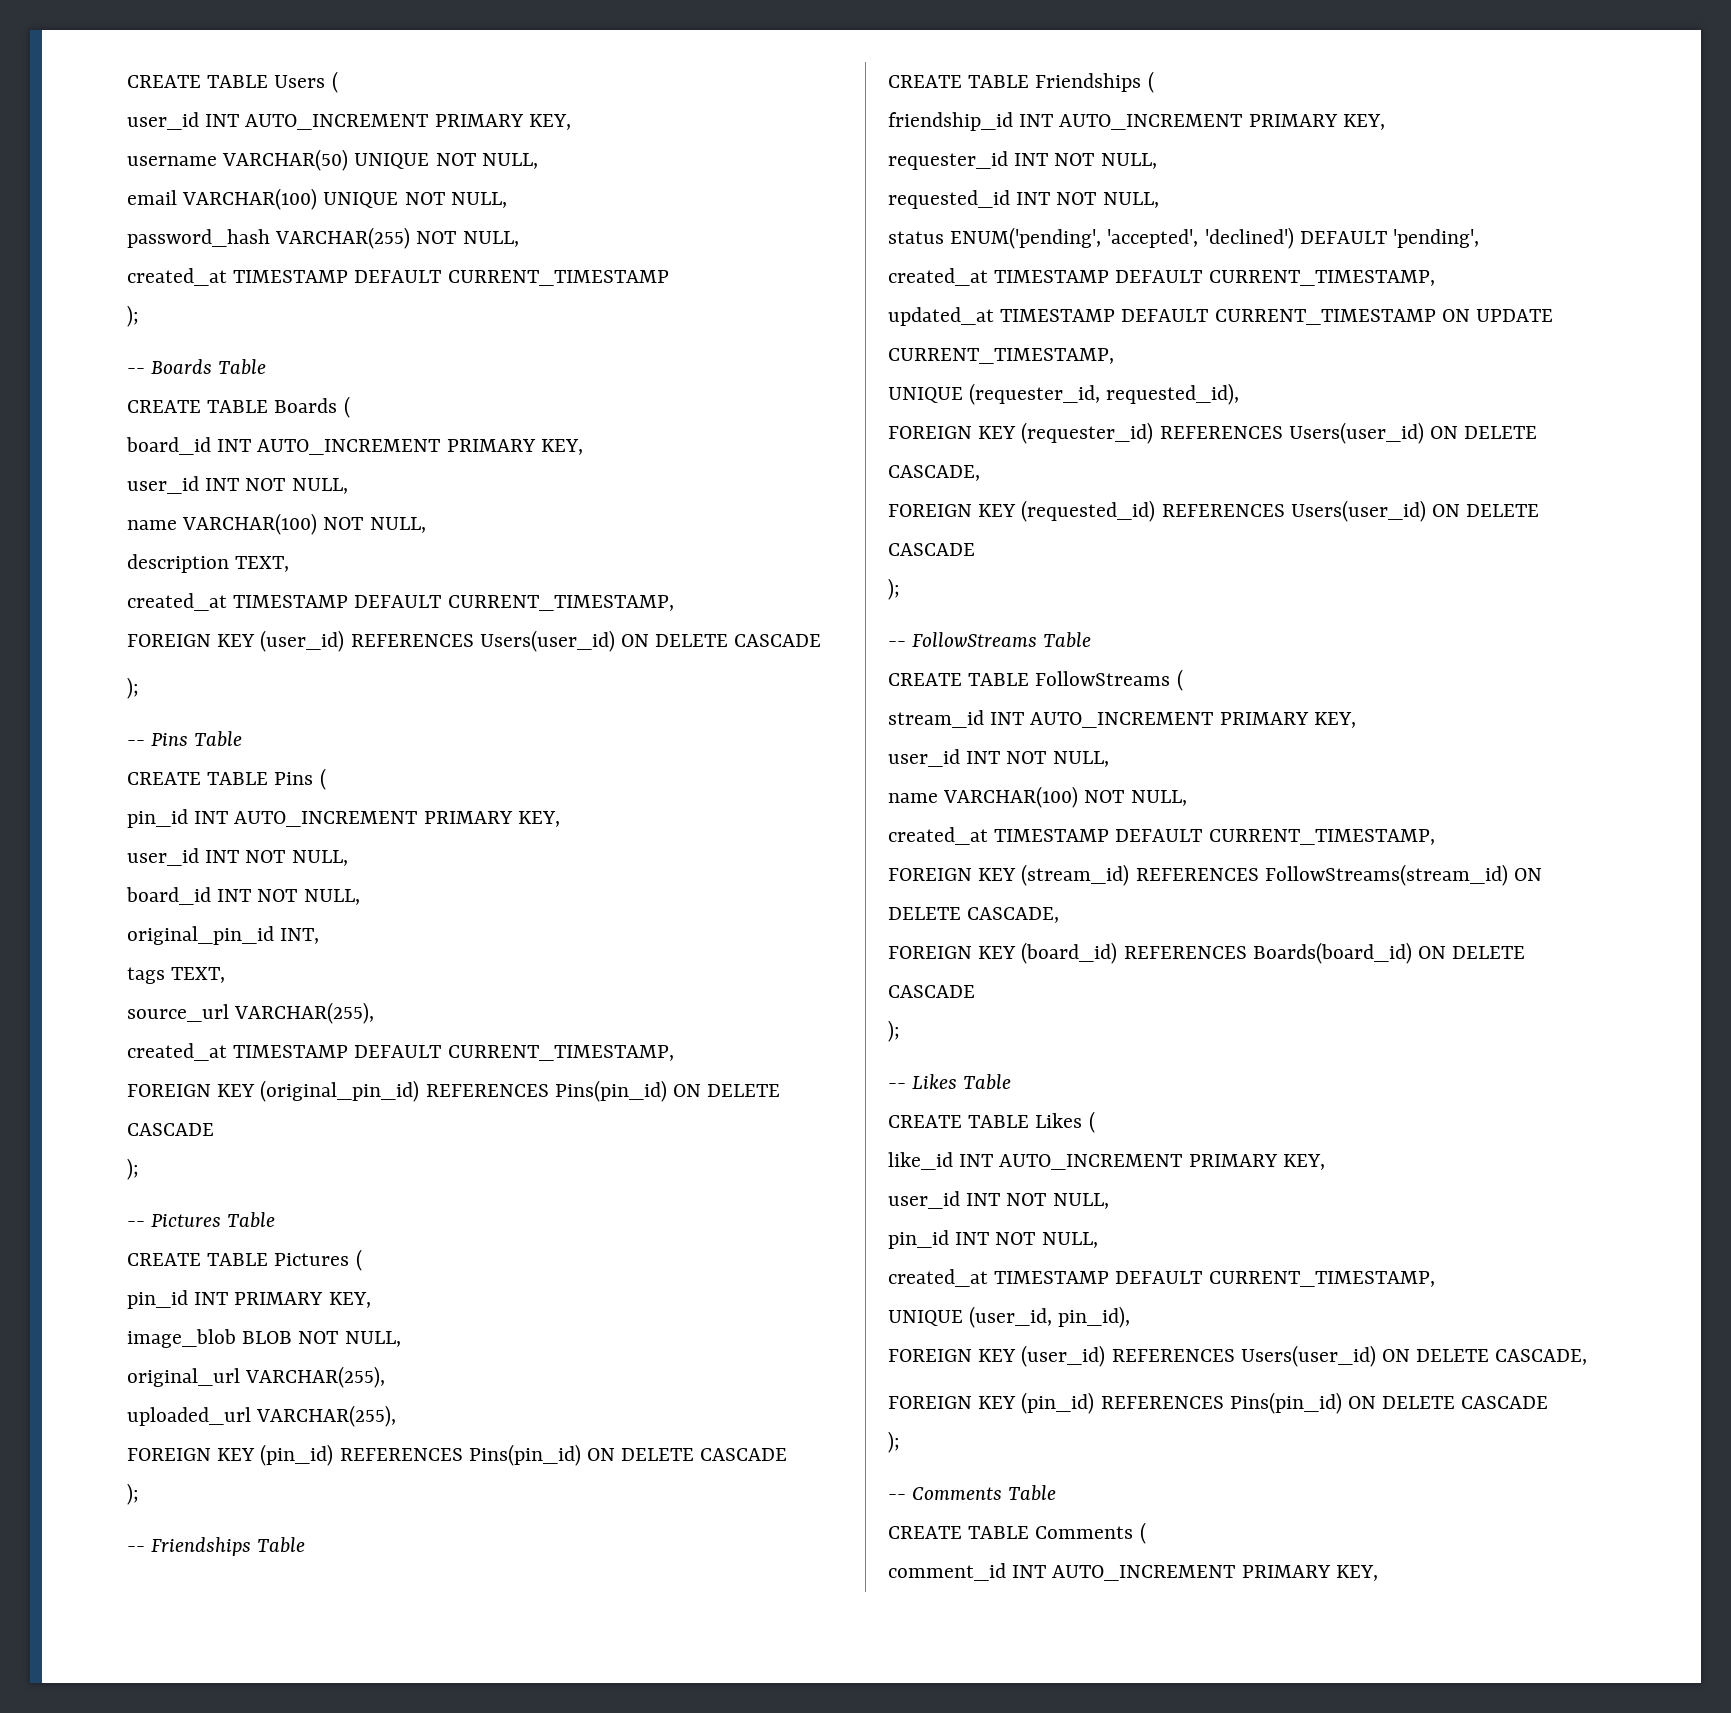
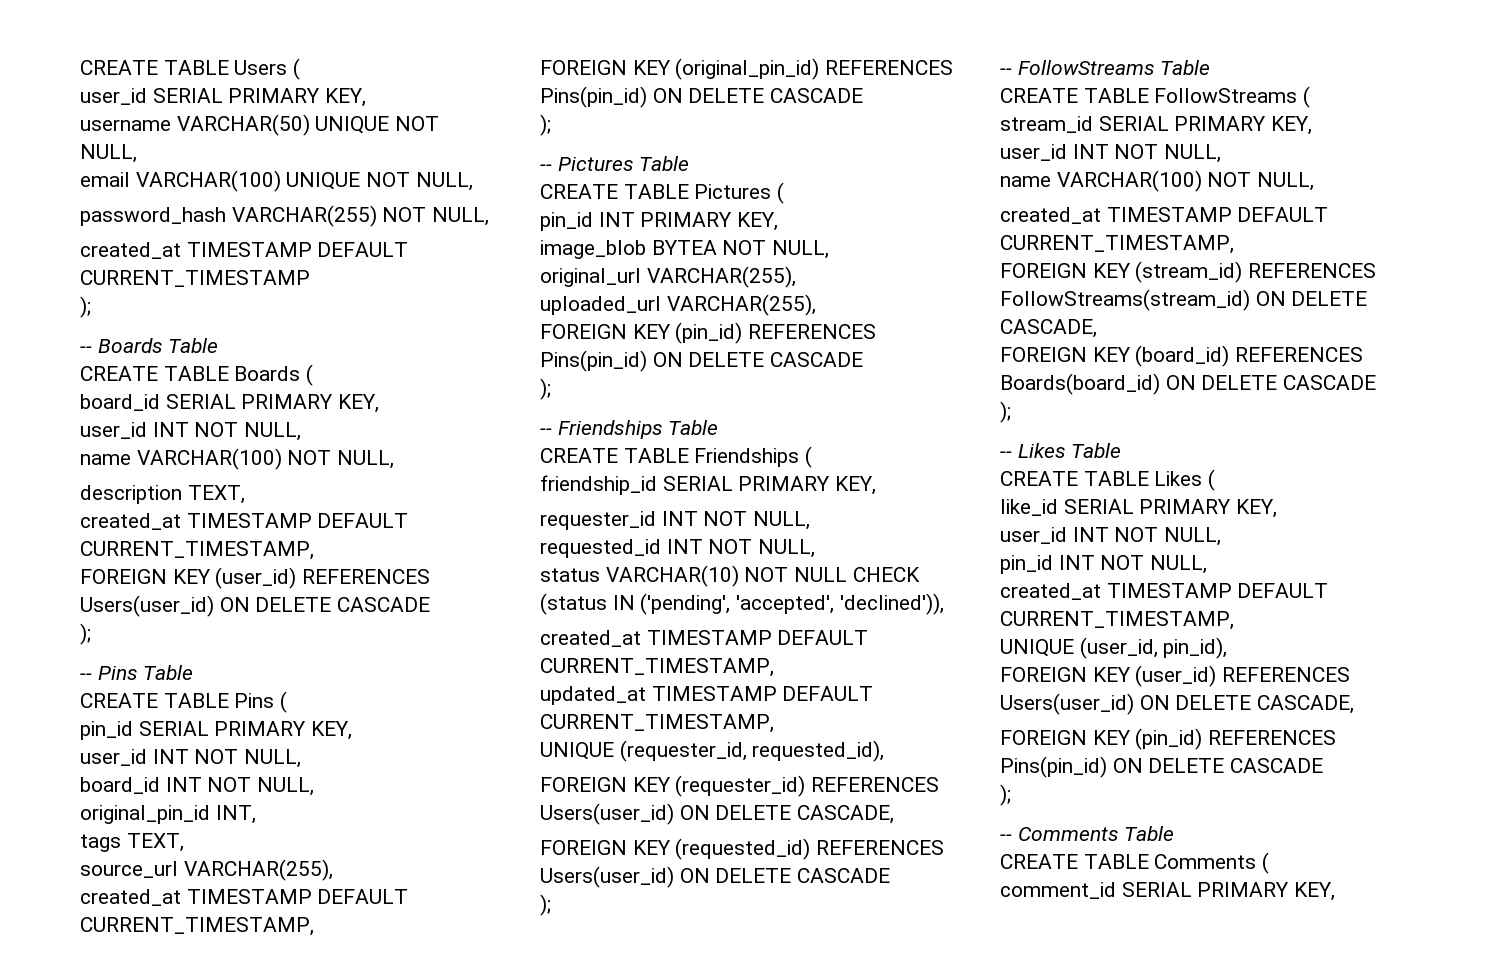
- user_id INT AUTO_INCREMENT PRIMARY KEY,
+ user_id SERIAL PRIMARY KEY,
- board_id INT AUTO_INCREMENT PRIMARY KEY,
+ board_id SERIAL PRIMARY KEY,
- pin_id INT AUTO_INCREMENT PRIMARY KEY,
+ pin_id SERIAL PRIMARY KEY,
- image_blob BLOB NOT NULL,
+ image_blob BYTEA NOT NULL,
- friendship_id INT AUTO_INCREMENT PRIMARY KEY,
+ friendship_id SERIAL PRIMARY KEY,
- status ENUM('pending', 'accepted', 'declined') DEFAULT 'pending',
+ status VARCHAR(10) NOT NULL CHECK (status IN ('pending', 'accepted', 'declined')),
- updated_at TIMESTAMP DEFAULT CURRENT_TIMESTAMP ON UPDATE CURRENT_TIMESTAMP,
+ updated_at TIMESTAMP DEFAULT CURRENT_TIMESTAMP,
- stream_id INT AUTO_INCREMENT PRIMARY KEY,
+ stream_id SERIAL PRIMARY KEY,
- like_id INT AUTO_INCREMENT PRIMARY KEY,
+ like_id SERIAL PRIMARY KEY,
- comment_id INT AUTO_INCREMENT PRIMARY KEY,
+ comment_id SERIAL PRIMARY KEY,

